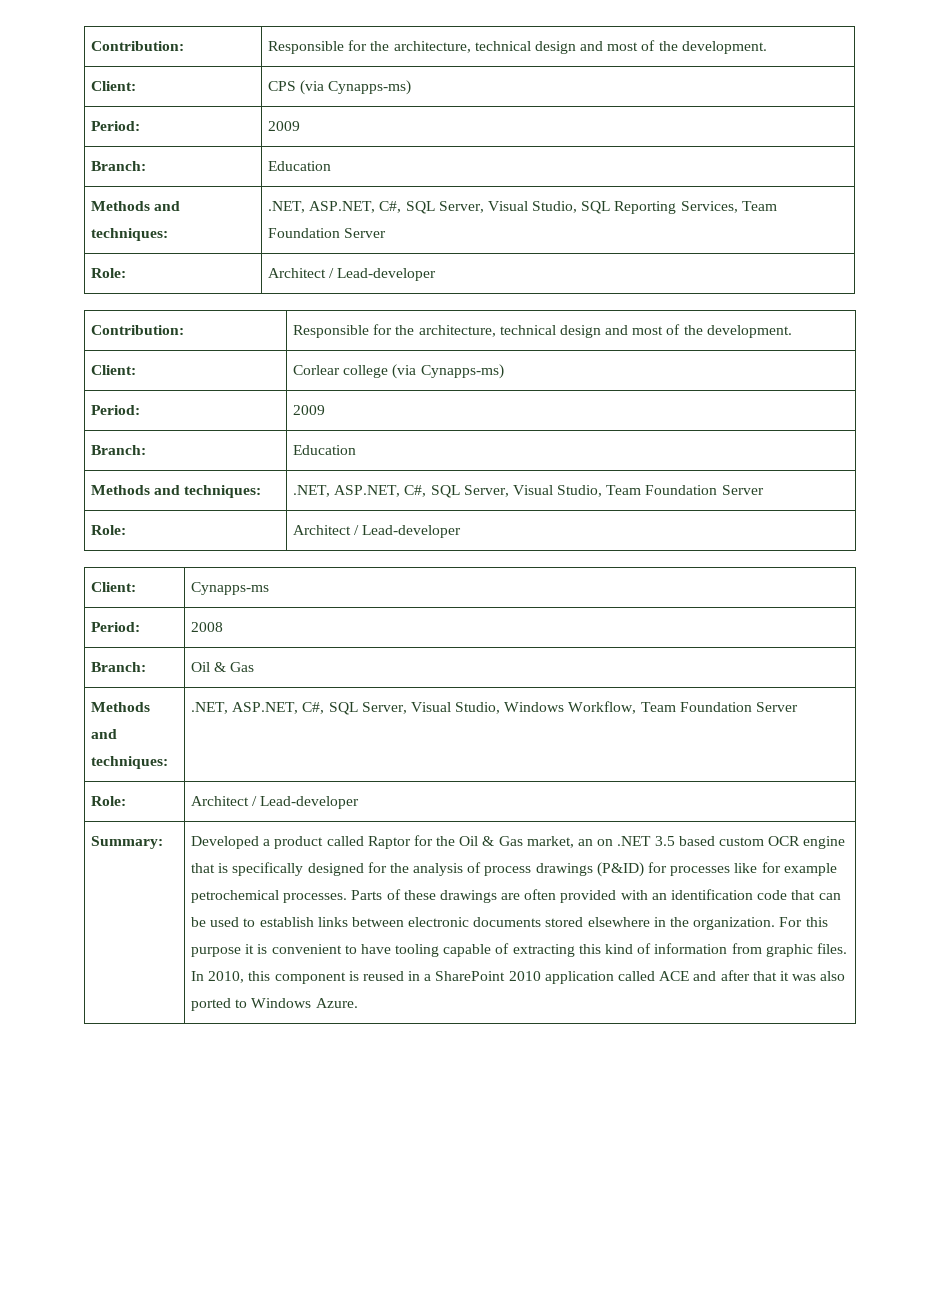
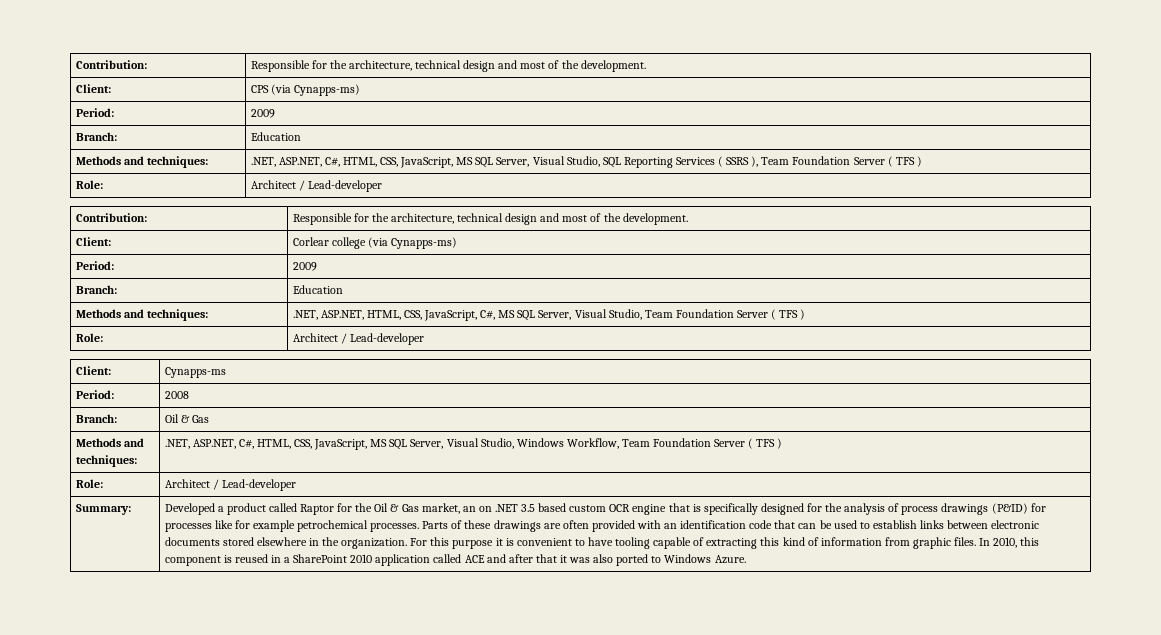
- Methods and techniques: | .NET, ASP.NET, C#, SQL Server, Visual Studio, SQL Reporting Services, Team Foundation Server
+ Methods and techniques: | .NET, ASP.NET, C#, HTML, CSS, JavaScript, MS SQL Server, Visual Studio, SQL Reporting Services ( SSRS ), Team Foundation Server ( TFS )
- Methods and techniques: | .NET, ASP.NET, C#, SQL Server, Visual Studio, Team Foundation Server
+ Methods and techniques: | .NET, ASP.NET, HTML, CSS, JavaScript, C#, MS SQL Server, Visual Studio, Team Foundation Server ( TFS )
- Methods and techniques: | .NET, ASP.NET, C#, SQL Server, Visual Studio, Windows Workflow, Team Foundation Server
+ Methods and techniques: | .NET, ASP.NET, C#, HTML, CSS, JavaScript, MS SQL Server, Visual Studio, Windows Workflow, Team Foundation Server ( TFS )

